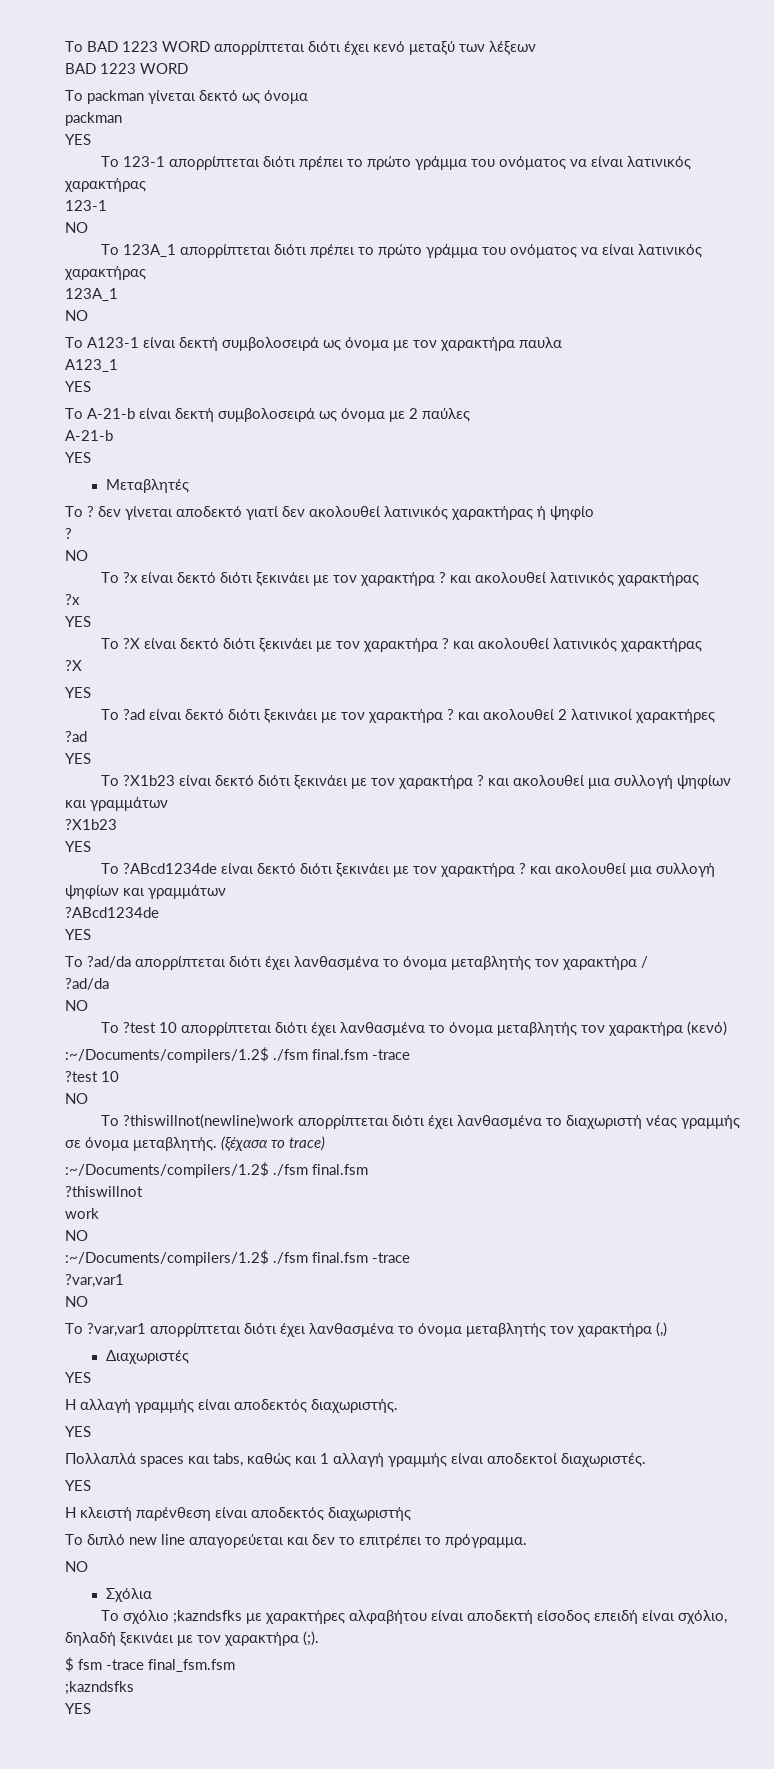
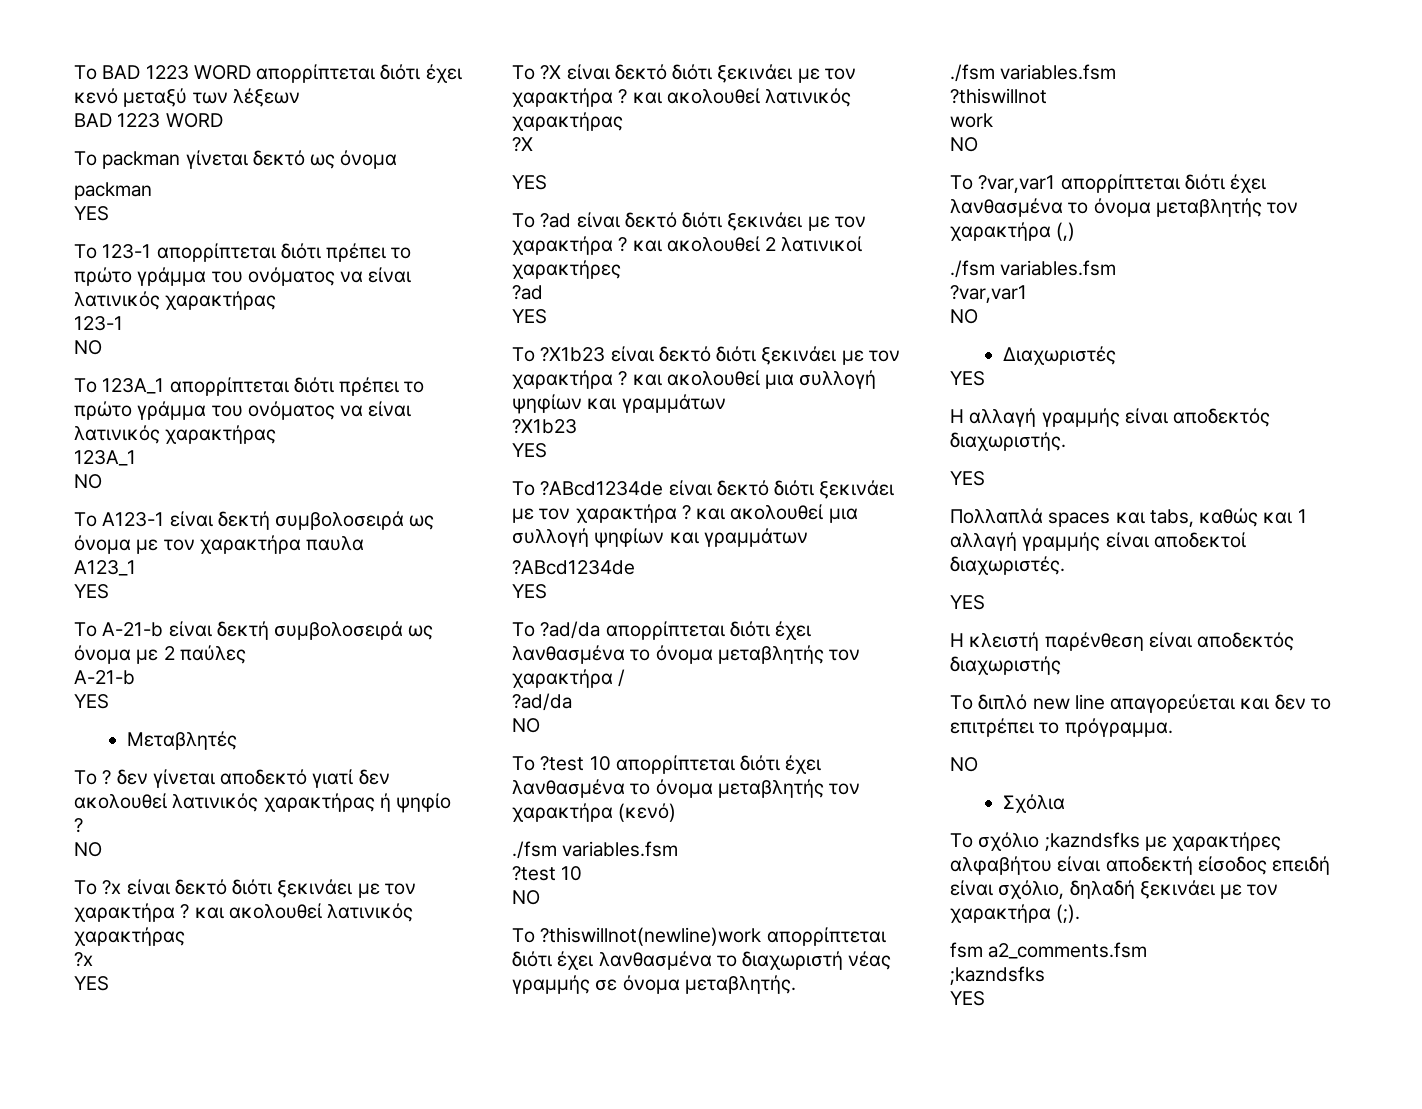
  Το ?test 10 απορρίπτεται διότι έχει λανθασμένα το όνομα μεταβλητής τον χαρακτήρα (κενό)
- :~/Documents/compilers/1.2$ ./fsm final.fsm -trace
+ ./fsm variables.fsm
- Το ?thiswillnot(newline)work απορρίπτεται διότι έχει λανθασμένα το διαχωριστή νέας γραμμής σε όνομα μεταβλητής. (ξέχασα το trace)
- :~/Documents/compilers/1.2$ ./fsm final.fsm
+ Το ?thiswillnot(newline)work απορρίπτεται διότι έχει λανθασμένα το διαχωριστή νέας γραμμής σε όνομα μεταβλητής.
+ ./fsm variables.fsm
  ?thiswillnot
  work
- NO
- :~/Documents/compilers/1.2$ ./fsm final.fsm -trace
- ?var,var1
  Το ?var,var1 απορρίπτεται διότι έχει λανθασμένα το όνομα μεταβλητής τον χαρακτήρα (,)
+ ./fsm variables.fsm
+ ?var,var1
+ NO
- $ fsm -trace final_fsm.fsm
+ fsm a2_comments.fsm

